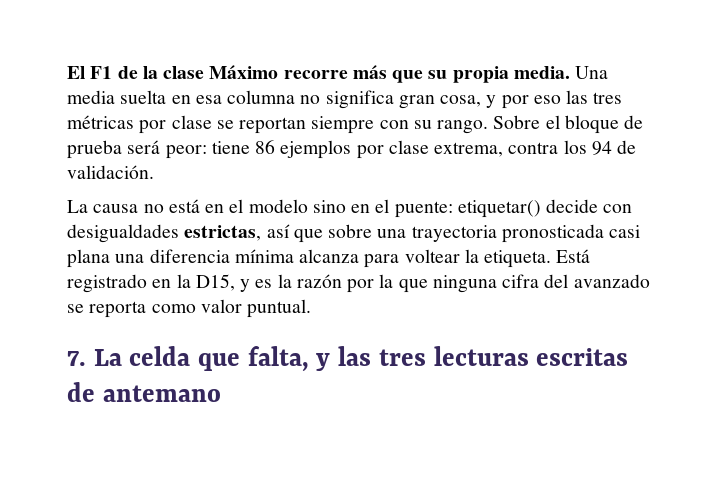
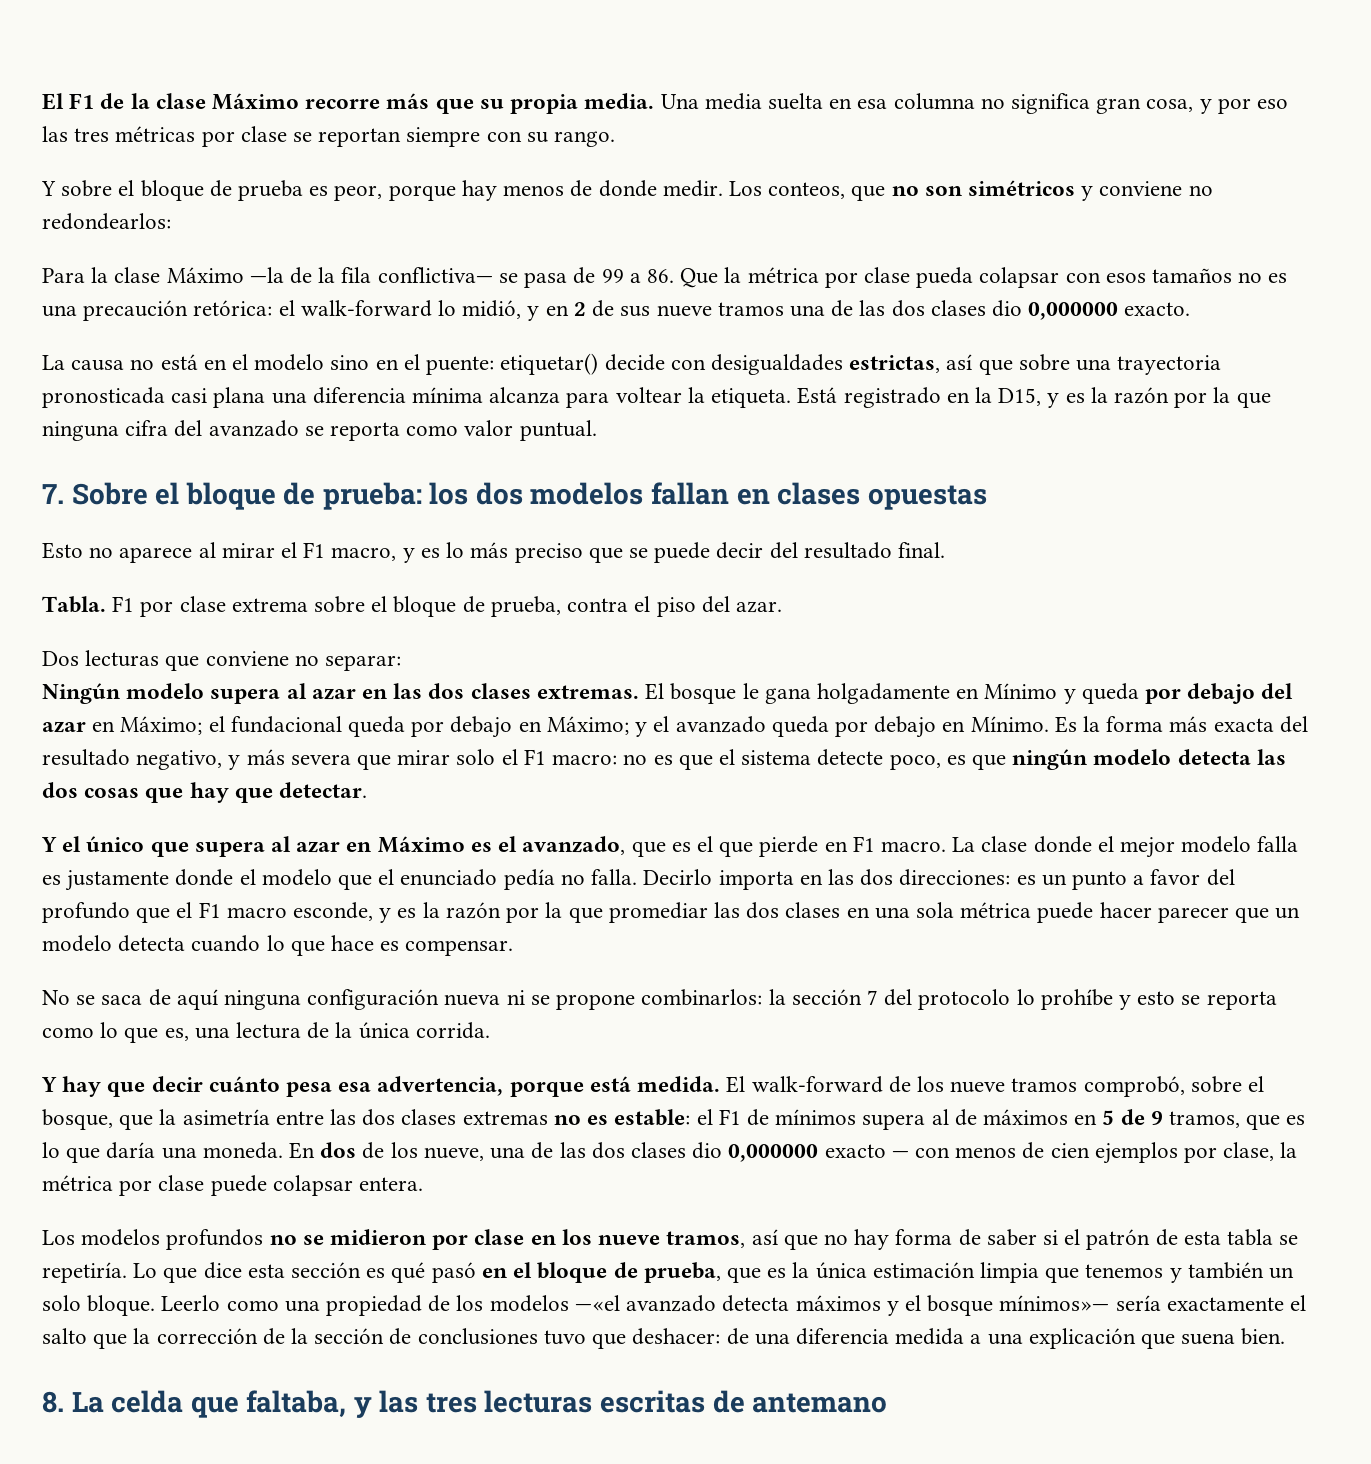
- Una media suelta en esa columna no significa gran cosa, y por eso las tres métricas por clase se reportan siempre con su rango. Sobre el bloque de prueba será peor: tiene 86 ejemplos por clase extrema, contra los 94 de validación.
+ Una media suelta en esa columna no significa gran cosa, y por eso las tres métricas por clase se reportan siempre con su rango.
+ Y sobre el bloque de prueba es peor, porque hay menos de donde medir. Los conteos, que no son simétricos y conviene no redondearlos:
+ Para la clase Máximo —la de la fila conflictiva— se pasa de 99 a 86. Que la métrica por clase pueda colapsar con esos tamaños no es una precaución retórica: el walk-forward lo midió, y en 2 de sus nueve tramos una de las dos clases dio 0,000000 exacto.
- 7. La celda que falta, y las tres lecturas escritas de antemano
+ 7. Sobre el bloque de prueba: los dos modelos fallan en clases opuestas
+ Esto no aparece al mirar el F1 macro, y es lo más preciso que se puede decir del resultado final.
+ Tabla. F1 por clase extrema sobre el bloque de prueba, contra el piso del azar.
+ Dos lecturas que conviene no separar:
+ Ningún modelo supera al azar en las dos clases extremas. El bosque le gana holgadamente en Mínimo y queda por debajo del azar en Máximo; el fundacional queda por debajo en Máximo; y el avanzado queda por debajo en Mínimo. Es la forma más exacta del resultado negativo, y más severa que mirar solo el F1 macro: no es que el sistema detecte poco, es que ningún modelo detecta las dos cosas que hay que detectar.
+ Y el único que supera al azar en Máximo es el avanzado, que es el que pierde en F1 macro. La clase donde el mejor modelo falla es justamente donde el modelo que el enunciado pedía no falla. Decirlo importa en las dos direcciones: es un punto a favor del profundo que el F1 macro esconde, y es la razón por la que promediar las dos clases en una sola métrica puede hacer parecer que un modelo detecta cuando lo que hace es compensar.
+ No se saca de aquí ninguna configuración nueva ni se propone combinarlos: la sección 7 del protocolo lo prohíbe y esto se reporta como lo que es, una lectura de la única corrida.
+ Y hay que decir cuánto pesa esa advertencia, porque está medida. El walk-forward de los nueve tramos comprobó, sobre el bosque, que la asimetría entre las dos clases extremas no es estable: el F1 de mínimos supera al de máximos en 5 de 9 tramos, que es lo que daría una moneda. En dos de los nueve, una de las dos clases dio 0,000000 exacto — con menos de cien ejemplos por clase, la métrica por clase puede colapsar entera.
+ Los modelos profundos no se midieron por clase en los nueve tramos, así que no hay forma de saber si el patrón de esta tabla se repetiría. Lo que dice esta sección es qué pasó en el bloque de prueba, que es la única estimación limpia que tenemos y también un solo bloque. Leerlo como una propiedad de los modelos —«el avanzado detecta máximos y el bosque mínimos»— sería exactamente el salto que la corrección de la sección de conclusiones tuvo que deshacer: de una diferencia medida a una explicación que suena bien.
+ 8. La celda que faltaba, y las tres lecturas escritas de antemano

